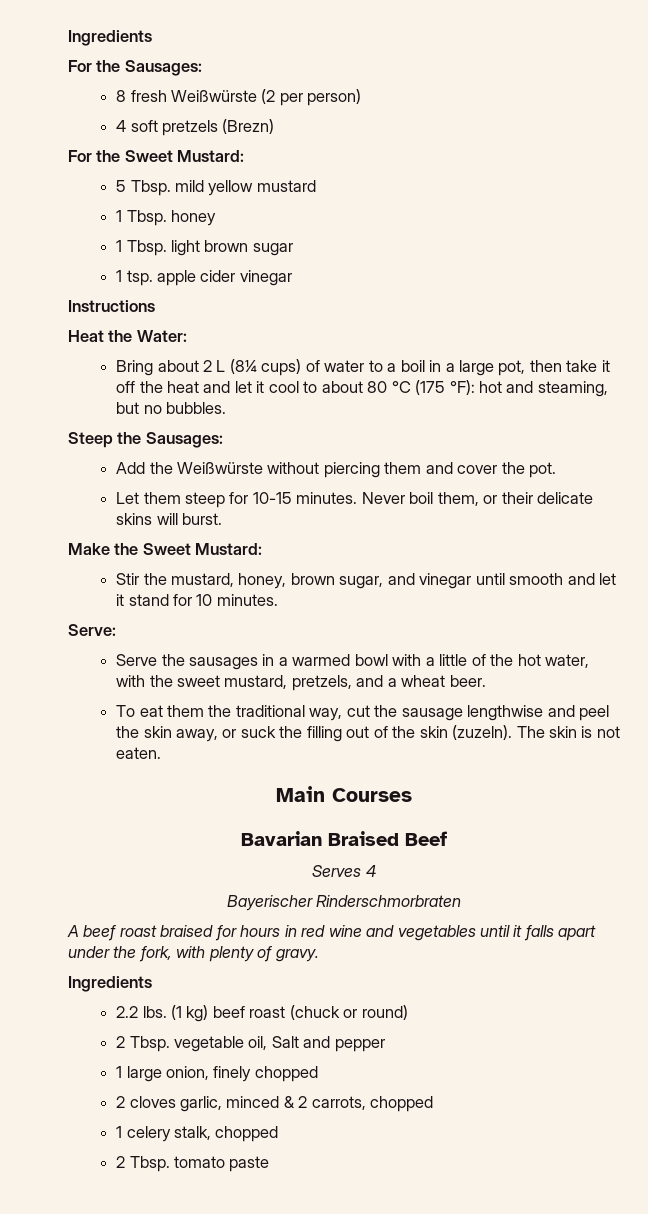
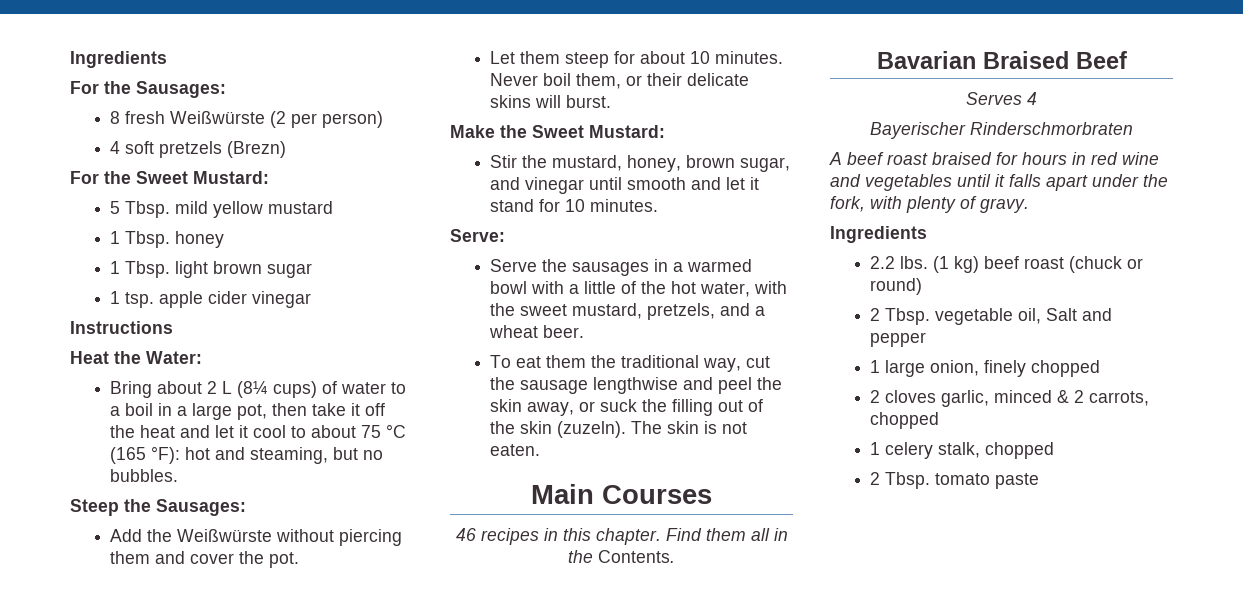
- Bring about 2 L (8¼ cups) of water to a boil in a large pot, then take it off the heat and let it cool to about 80 °C (175 °F): hot and steaming, but no bubbles.
+ Bring about 2 L (8¼ cups) of water to a boil in a large pot, then take it off the heat and let it cool to about 75 °C (165 °F): hot and steaming, but no bubbles.
- Let them steep for 10-15 minutes.
+ Let them steep for about 10 minutes.
+ 46 recipes in this chapter. Find them all in the Contents.

